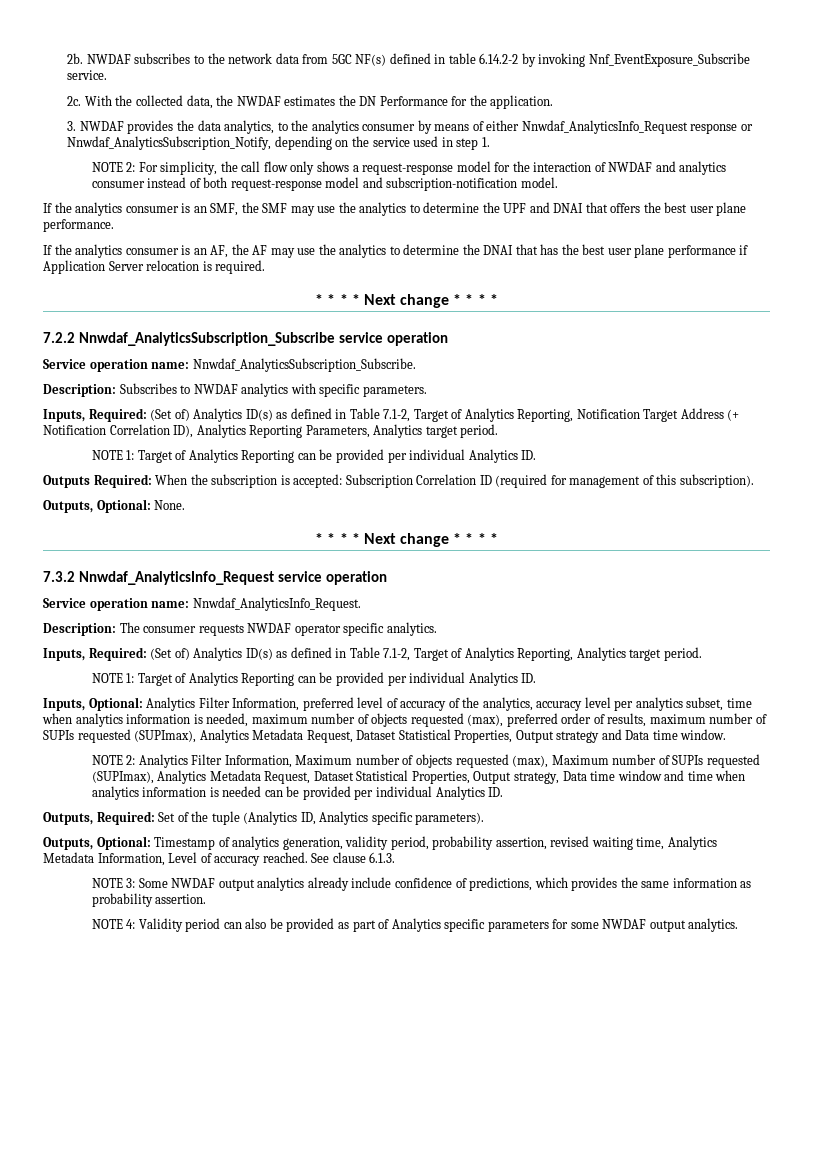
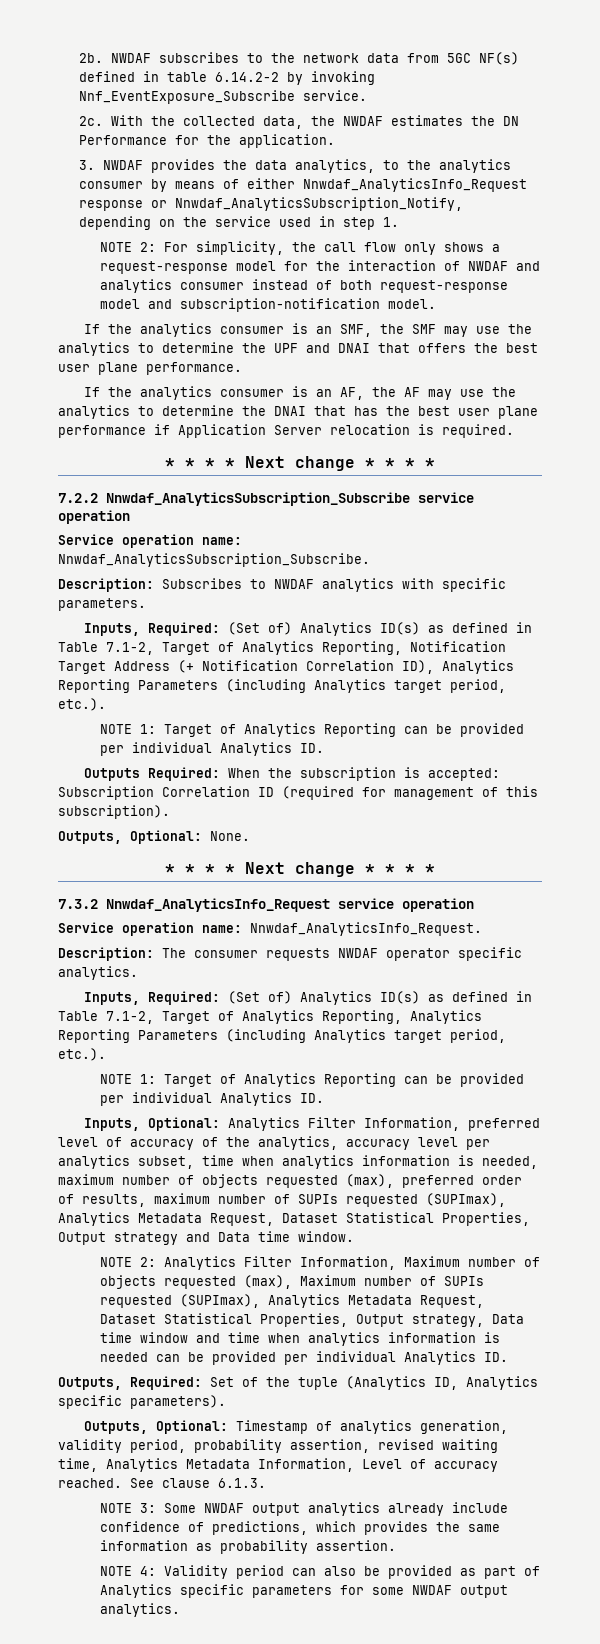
- Inputs, Required: (Set of) Analytics ID(s) as defined in Table 7.1-2, Target of Analytics Reporting, Notification Target Address (+ Notification Correlation ID), Analytics Reporting Parameters, Analytics target period.
+ Inputs, Required: (Set of) Analytics ID(s) as defined in Table 7.1-2, Target of Analytics Reporting, Notification Target Address (+ Notification Correlation ID), Analytics Reporting Parameters (including Analytics target period, etc.).
- Inputs, Required: (Set of) Analytics ID(s) as defined in Table 7.1-2, Target of Analytics Reporting, Analytics target period.
+ Inputs, Required: (Set of) Analytics ID(s) as defined in Table 7.1-2, Target of Analytics Reporting, Analytics Reporting Parameters (including Analytics target period, etc.).

